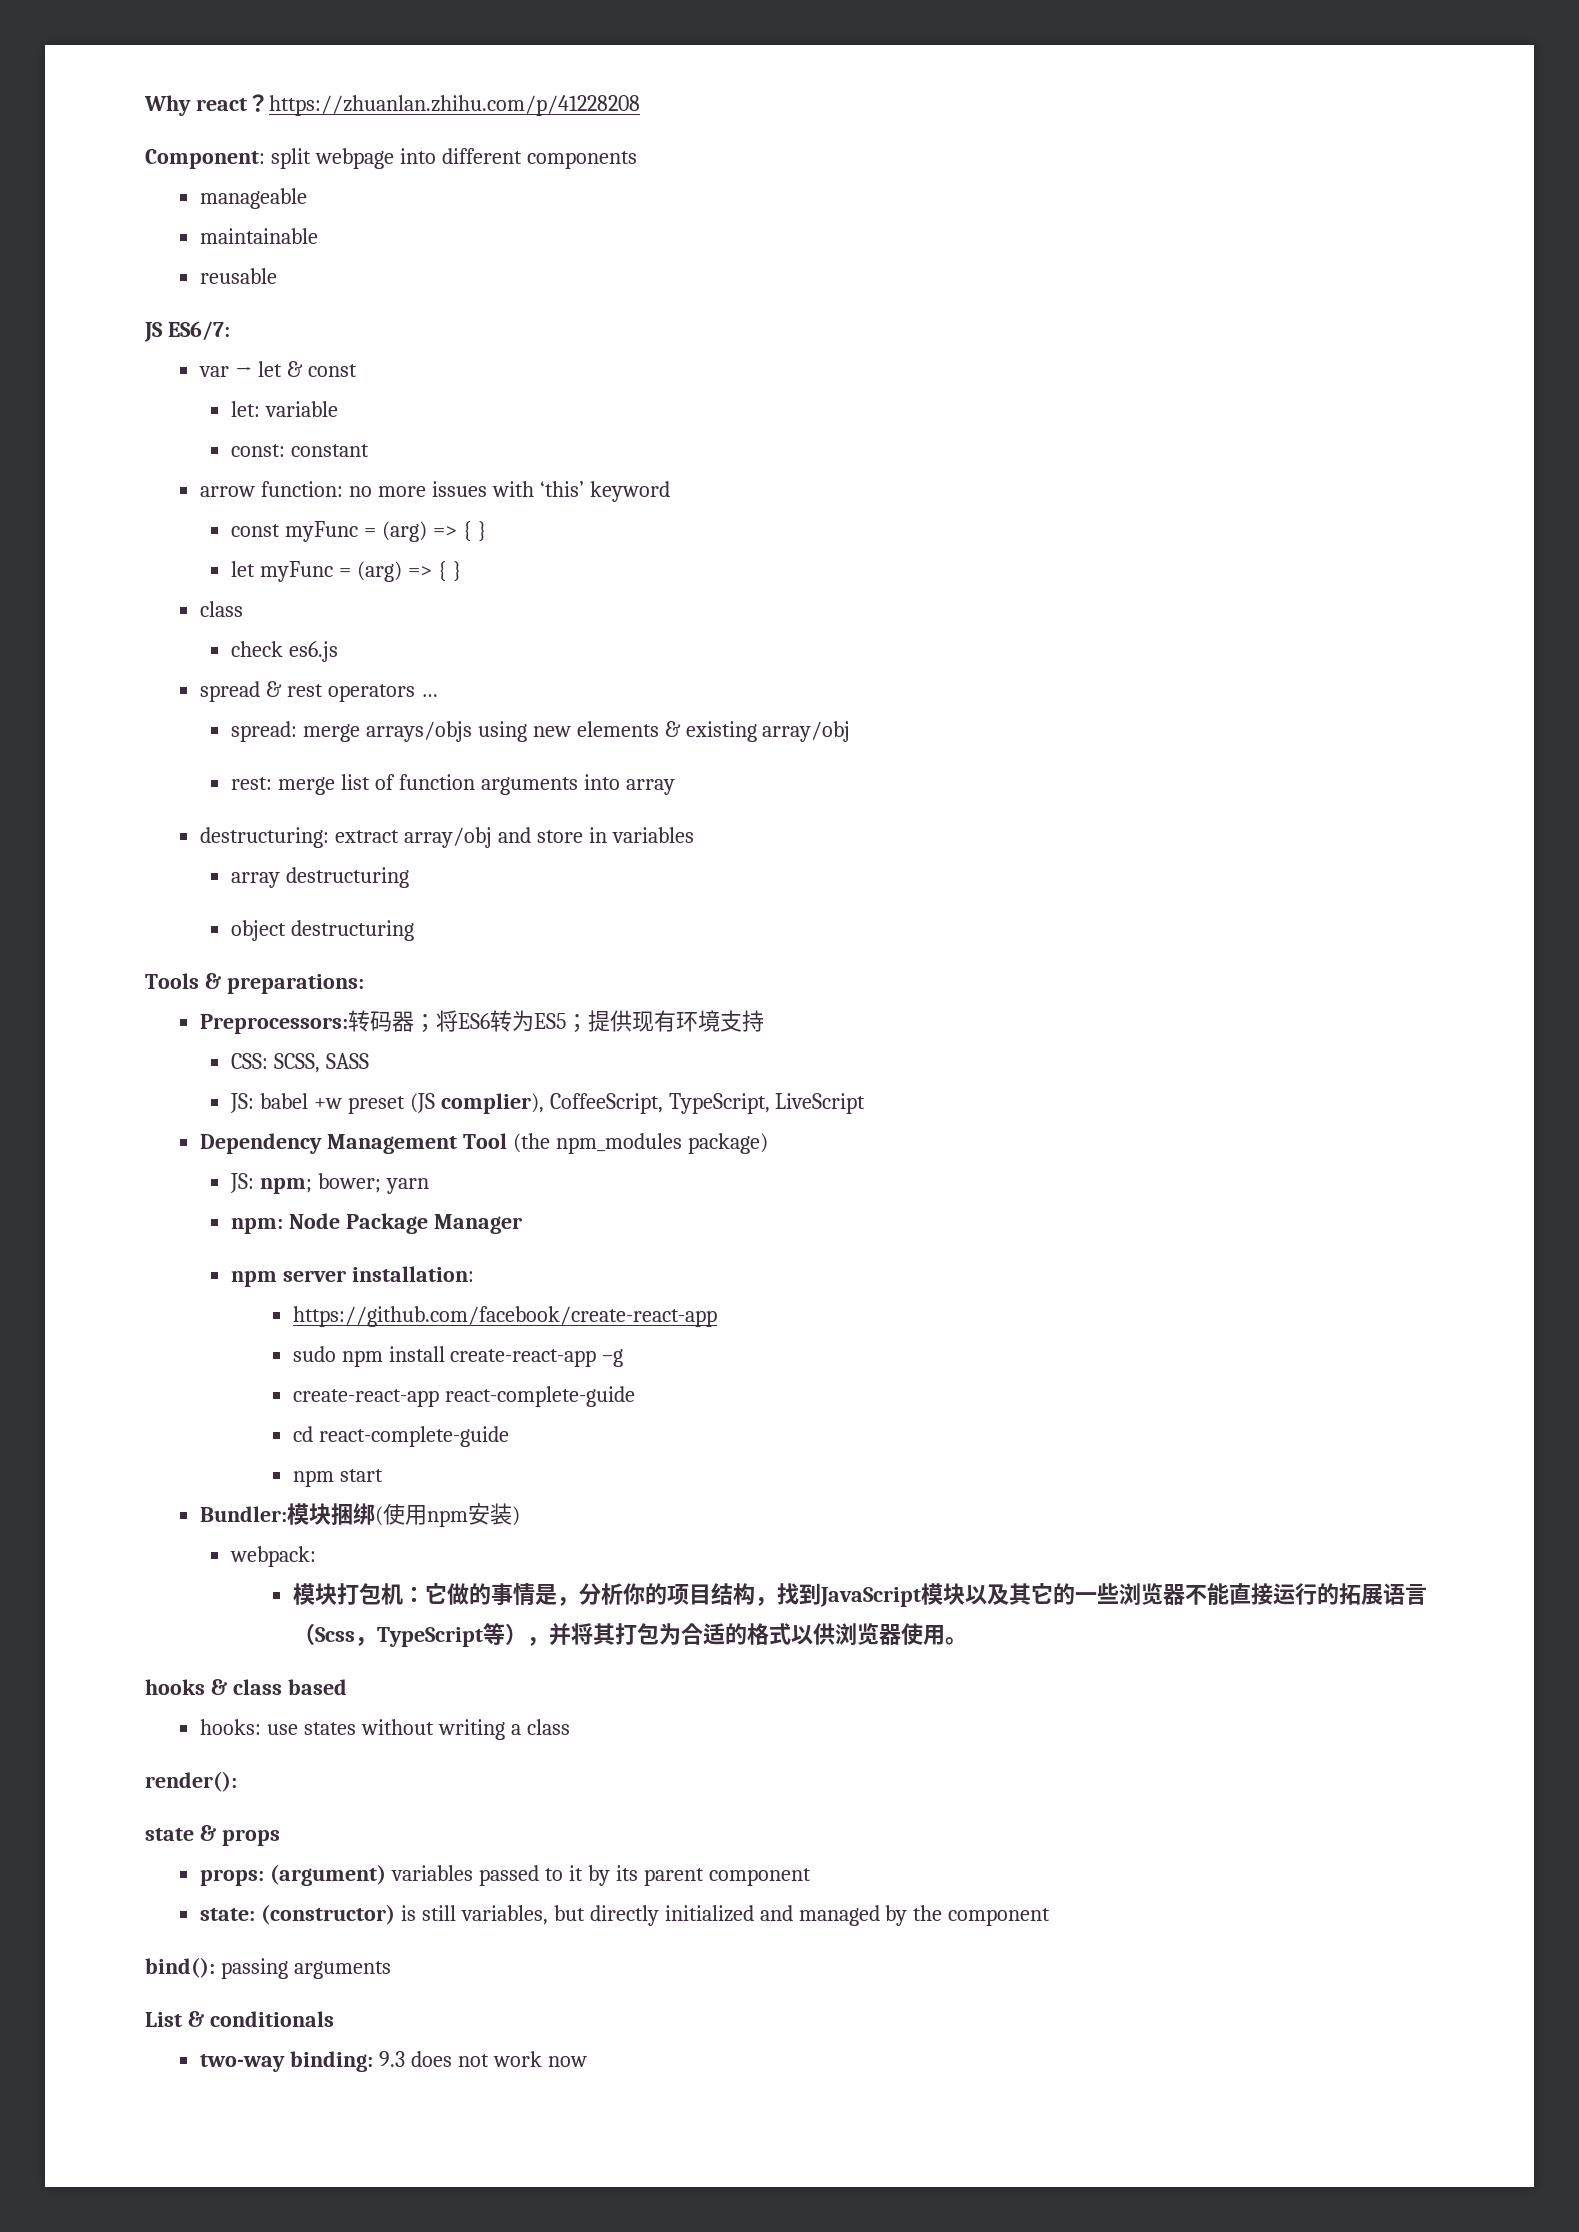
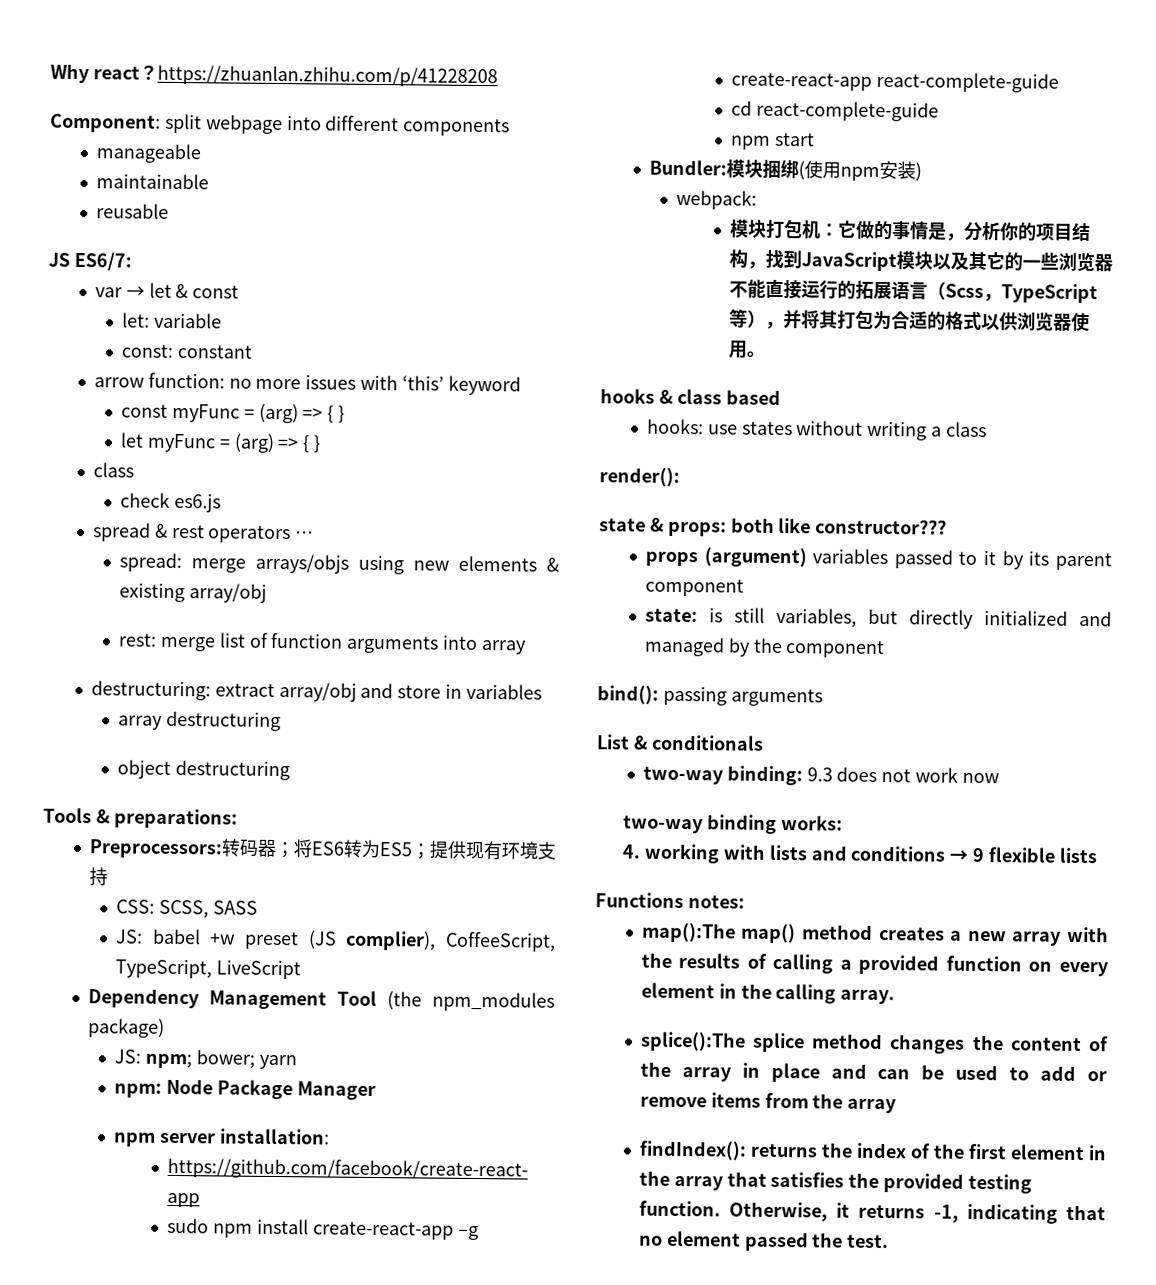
- state & props
- props: (argument) variables passed to it by its parent component
+ state & props: both like constructor???
+ props (argument) variables passed to it by its parent component
- state: (constructor) is still variables, but directly initialized and managed by the component
+ state: is still variables, but directly initialized and managed by the component
+ two-way binding works:
+ 4. working with lists and conditions → 9 flexible lists
+ Functions notes:
+ map():The map() method creates a new array with the results of calling a provided function on every element in the calling array.
+ splice():The splice method changes the content of the array in place and can be used to add or remove items from the array
+ findIndex(): returns the index of the first element in the array that satisfies the provided testing function. Otherwise, it returns -1, indicating that no element passed the test.

